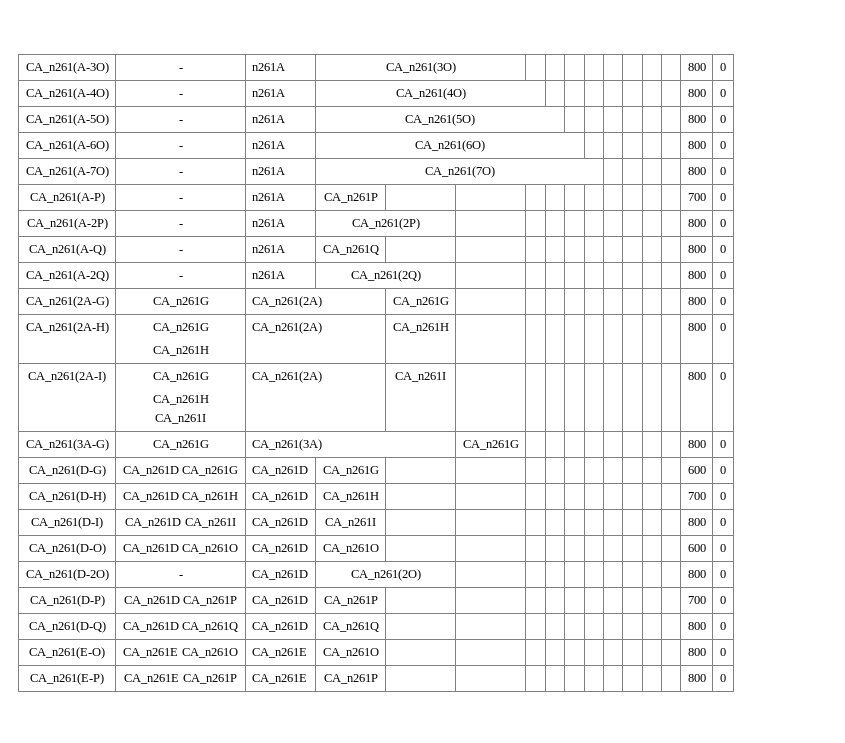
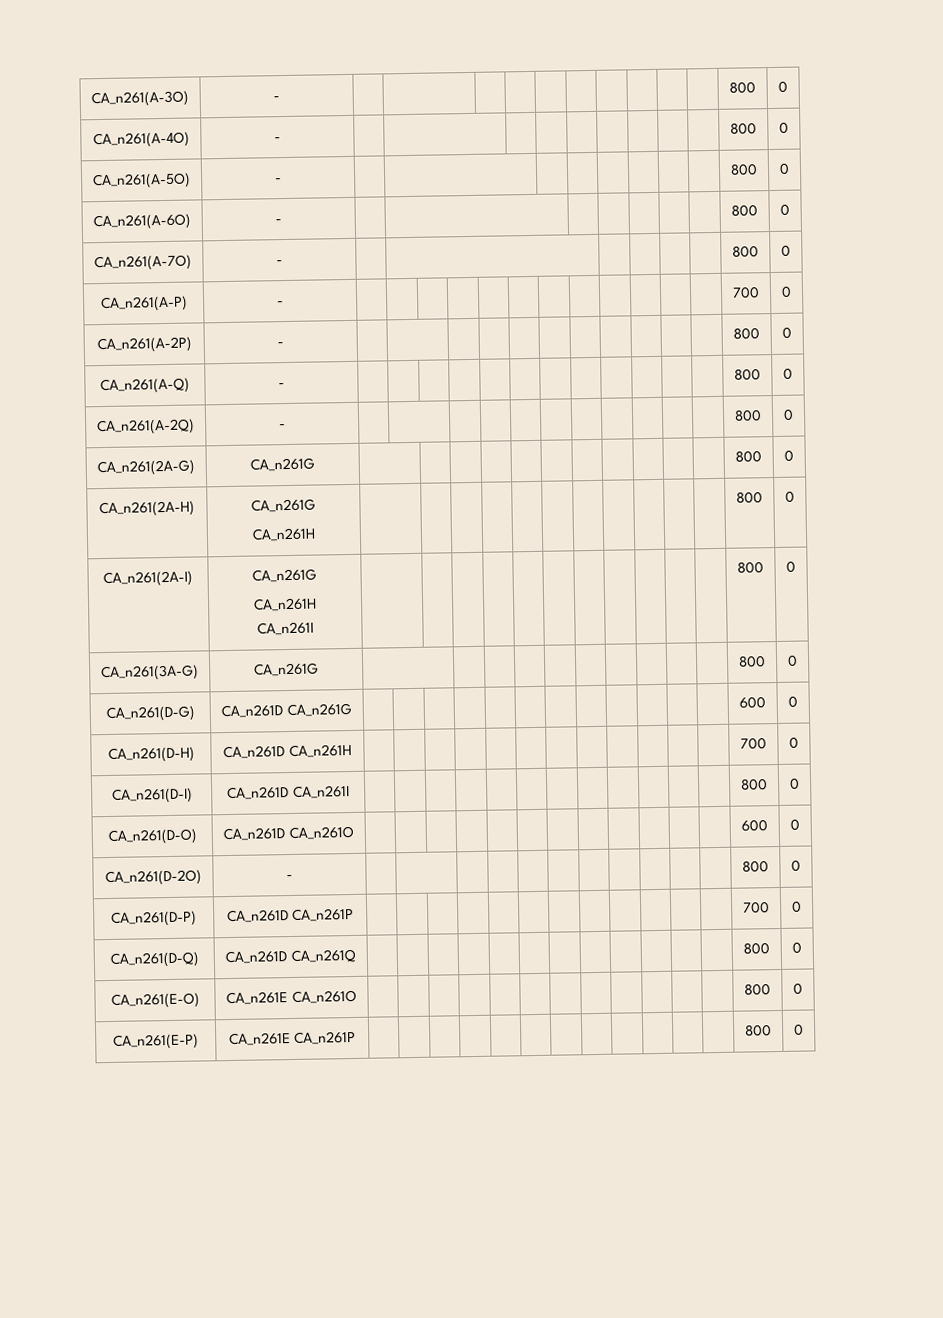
- CA_n261(A-3O) | - | n261A | CA_n261(3O) | | | | | | | | | 800 | 0
+ CA_n261(A-3O) | - | | | | | | | | | | | 800 | 0
- CA_n261(A-4O) | - | n261A | CA_n261(4O) | | | | | | | | 800 | 0
+ CA_n261(A-4O) | - | | | | | | | | | | 800 | 0
- CA_n261(A-5O) | - | n261A | CA_n261(5O) | | | | | | | 800 | 0
+ CA_n261(A-5O) | - | | | | | | | | | 800 | 0
- CA_n261(A-6O) | - | n261A | CA_n261(6O) | | | | | | 800 | 0
+ CA_n261(A-6O) | - | | | | | | | | 800 | 0
- CA_n261(A-7O) | - | n261A | CA_n261(7O) | | | | | 800 | 0
+ CA_n261(A-7O) | - | | | | | | | 800 | 0
- CA_n261(A-P) | - | n261A | CA_n261P | | | | | | | | | | | 700 | 0
+ CA_n261(A-P) | - | | | | | | | | | | | | | 700 | 0
- CA_n261(A-2P) | - | n261A | CA_n261(2P) | | | | | | | | | | 800 | 0
+ CA_n261(A-2P) | - | | | | | | | | | | | | 800 | 0
- CA_n261(A-Q) | - | n261A | CA_n261Q | | | | | | | | | | | 800 | 0
+ CA_n261(A-Q) | - | | | | | | | | | | | | | 800 | 0
- CA_n261(A-2Q) | - | n261A | CA_n261(2Q) | | | | | | | | | | 800 | 0
+ CA_n261(A-2Q) | - | | | | | | | | | | | | 800 | 0
- CA_n261(2A-G) | CA_n261G | CA_n261(2A) | CA_n261G | | | | | | | | | | 800 | 0
+ CA_n261(2A-G) | CA_n261G | | | | | | | | | | | | 800 | 0
  CA_n261(2A-H) | CA_n261G
- CA_n261H | CA_n261(2A) | CA_n261H | | | | | | | | | | 800 | 0
+ CA_n261H | | | | | | | | | | | | 800 | 0
  CA_n261(2A-I) | CA_n261G
  CA_n261H
- CA_n261I | CA_n261(2A) | CA_n261I | | | | | | | | | | 800 | 0
+ CA_n261I | | | | | | | | | | | | 800 | 0
- CA_n261(3A-G) | CA_n261G | CA_n261(3A) | CA_n261G | | | | | | | | | 800 | 0
+ CA_n261(3A-G) | CA_n261G | | | | | | | | | | | 800 | 0
- CA_n261(D-G) | CA_n261D CA_n261G | CA_n261D | CA_n261G | | | | | | | | | | | 600 | 0
+ CA_n261(D-G) | CA_n261D CA_n261G | | | | | | | | | | | | | 600 | 0
- CA_n261(D-H) | CA_n261D CA_n261H | CA_n261D | CA_n261H | | | | | | | | | | | 700 | 0
+ CA_n261(D-H) | CA_n261D CA_n261H | | | | | | | | | | | | | 700 | 0
- CA_n261(D-I) | CA_n261D CA_n261I | CA_n261D | CA_n261I | | | | | | | | | | | 800 | 0
+ CA_n261(D-I) | CA_n261D CA_n261I | | | | | | | | | | | | | 800 | 0
- CA_n261(D-O) | CA_n261D CA_n261O | CA_n261D | CA_n261O | | | | | | | | | | | 600 | 0
+ CA_n261(D-O) | CA_n261D CA_n261O | | | | | | | | | | | | | 600 | 0
- CA_n261(D-2O) | - | CA_n261D | CA_n261(2O) | | | | | | | | | | 800 | 0
+ CA_n261(D-2O) | - | | | | | | | | | | | | 800 | 0
- CA_n261(D-P) | CA_n261D CA_n261P | CA_n261D | CA_n261P | | | | | | | | | | | 700 | 0
+ CA_n261(D-P) | CA_n261D CA_n261P | | | | | | | | | | | | | 700 | 0
- CA_n261(D-Q) | CA_n261D CA_n261Q | CA_n261D | CA_n261Q | | | | | | | | | | | 800 | 0
+ CA_n261(D-Q) | CA_n261D CA_n261Q | | | | | | | | | | | | | 800 | 0
- CA_n261(E-O) | CA_n261E CA_n261O | CA_n261E | CA_n261O | | | | | | | | | | | 800 | 0
+ CA_n261(E-O) | CA_n261E CA_n261O | | | | | | | | | | | | | 800 | 0
- CA_n261(E-P) | CA_n261E CA_n261P | CA_n261E | CA_n261P | | | | | | | | | | | 800 | 0
+ CA_n261(E-P) | CA_n261E CA_n261P | | | | | | | | | | | | | 800 | 0

